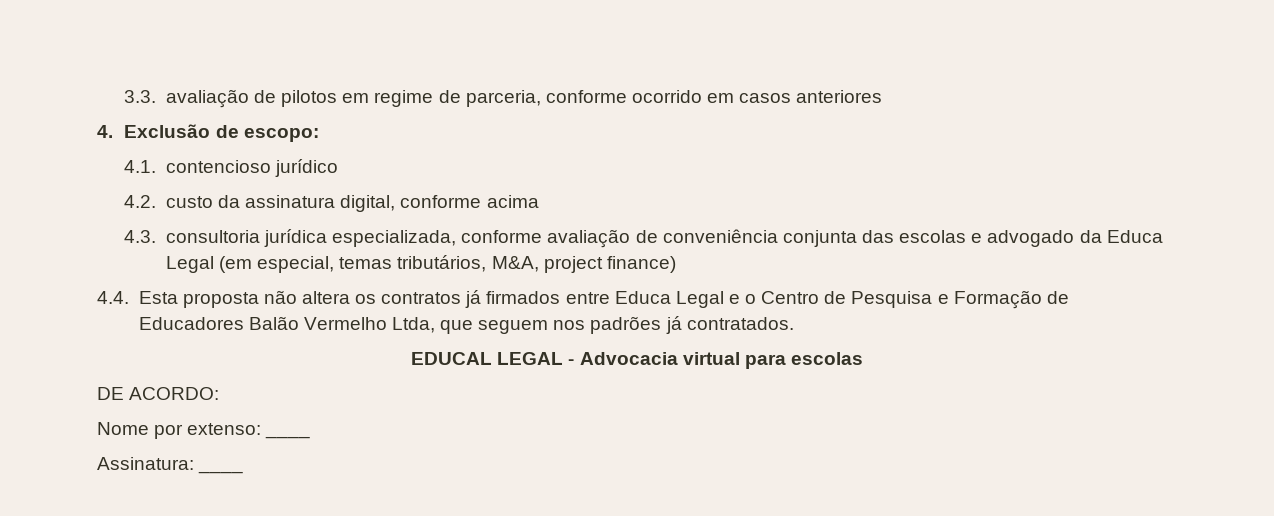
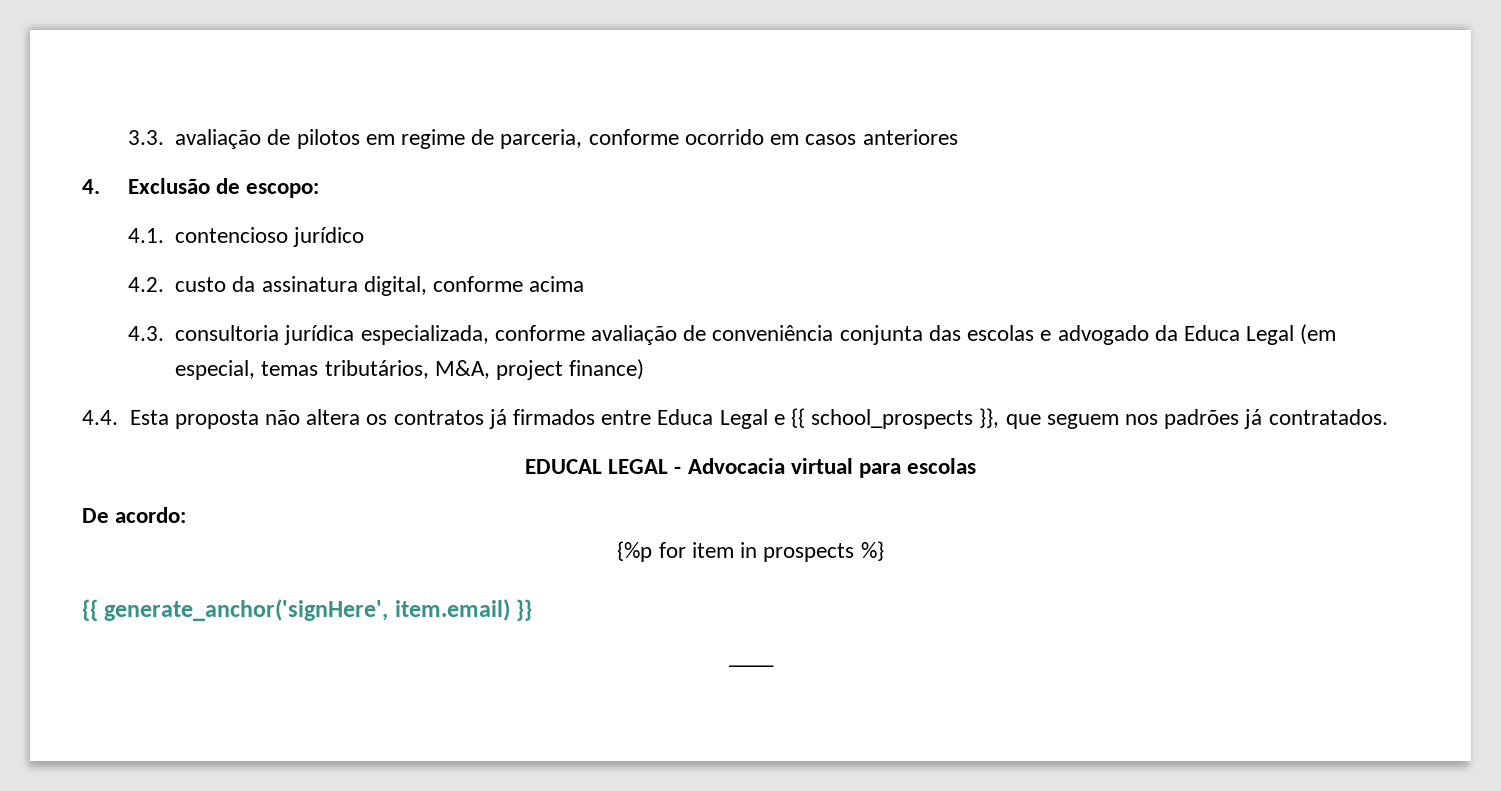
- 4.4. Esta proposta não altera os contratos já firmados entre Educa Legal e o Centro de Pesquisa e Formação de Educadores Balão Vermelho Ltda, que seguem nos padrões já contratados.
+ 4.4. Esta proposta não altera os contratos já firmados entre Educa Legal e {{ school_prospects }}, que seguem nos padrões já contratados.
- DE ACORDO:
- Nome por extenso: ____
- Assinatura: ____
+ De acordo:
+ {%p for item in prospects %}
+ {{ generate_anchor('signHere', item.email) }}
+ ____

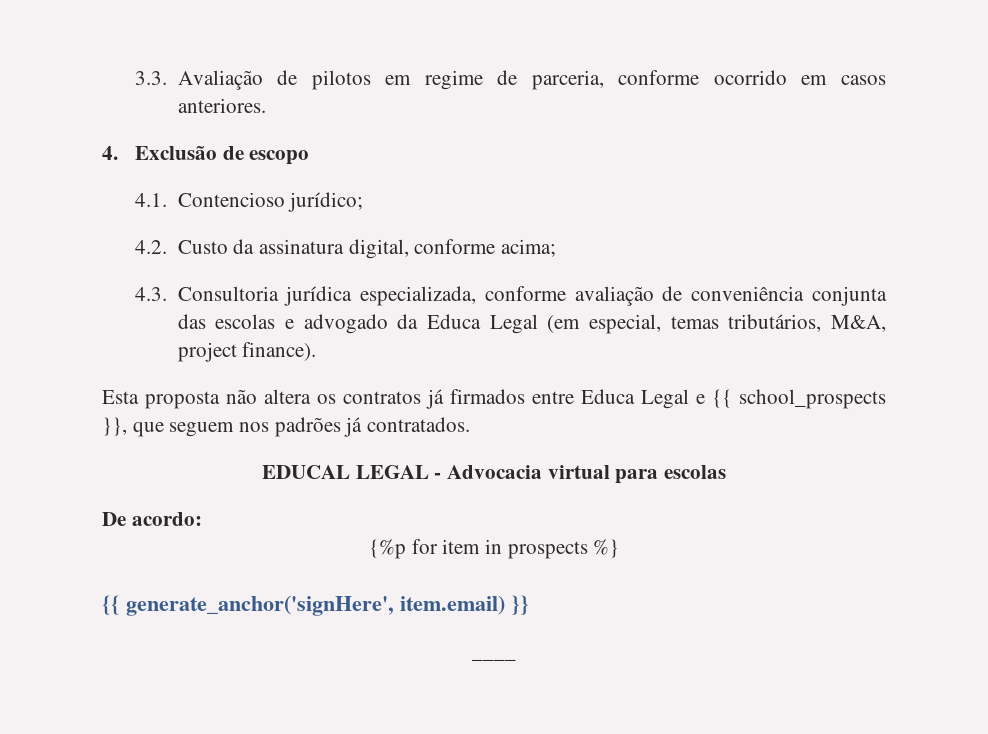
- 3.3. avaliação de pilotos em regime de parceria, conforme ocorrido em casos anteriores
+ 3.3. Avaliação de pilotos em regime de parceria, conforme ocorrido em casos anteriores.
- 4. Exclusão de escopo:
+ 4. Exclusão de escopo
- 4.1. contencioso jurídico
+ 4.1. Contencioso jurídico;
- 4.2. custo da assinatura digital, conforme acima
+ 4.2. Custo da assinatura digital, conforme acima;
- 4.3. consultoria jurídica especializada, conforme avaliação de conveniência conjunta das escolas e advogado da Educa Legal (em especial, temas tributários, M&A, project finance)
- 4.4. Esta proposta não altera os contratos já firmados entre Educa Legal e {{ school_prospects }}, que seguem nos padrões já contratados.
+ 4.3. Consultoria jurídica especializada, conforme avaliação de conveniência conjunta das escolas e advogado da Educa Legal (em especial, temas tributários, M&A, project finance).
+ Esta proposta não altera os contratos já firmados entre Educa Legal e {{ school_prospects }}, que seguem nos padrões já contratados.

